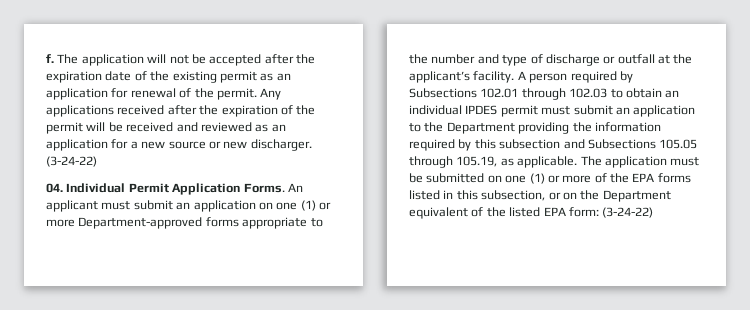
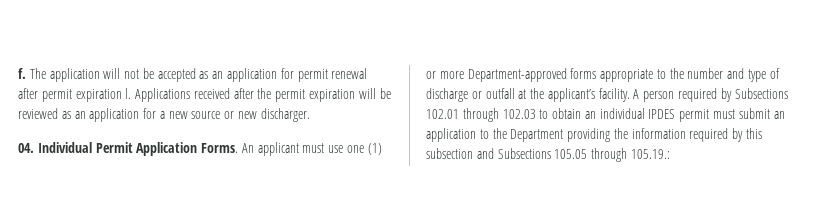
- The application will not be accepted after the expiration date of the existing permit as an application for renewal of the permit. Any applications received after the expiration of the permit will be received and reviewed as an application for a new source or new discharger. (3-24-22)
+ The application will not be accepted as an application for permit renewal after permit expiration l. Applications received after the permit expiration will be reviewed as an application for a new source or new discharger.
- An applicant must submit an application on one (1) or more Department-approved forms appropriate to the number and type of discharge or outfall at the applicant’s facility.
+ An applicant must use one (1) or more Department-approved forms appropriate to the number and type of discharge or outfall at the applicant’s facility.
- A person required by Subsections 102.01 through 102.03 to obtain an individual IPDES permit must submit an application to the Department providing the information required by this subsection and Subsections 105.05 through 105.19, as applicable. The application must be submitted on one (1) or more of the EPA forms listed in this subsection, or on the Department equivalent of the listed EPA form: (3-24-22)
+ A person required by Subsections 102.01 through 102.03 to obtain an individual IPDES permit must submit an application to the Department providing the information required by this subsection and Subsections 105.05 through 105.19.:

